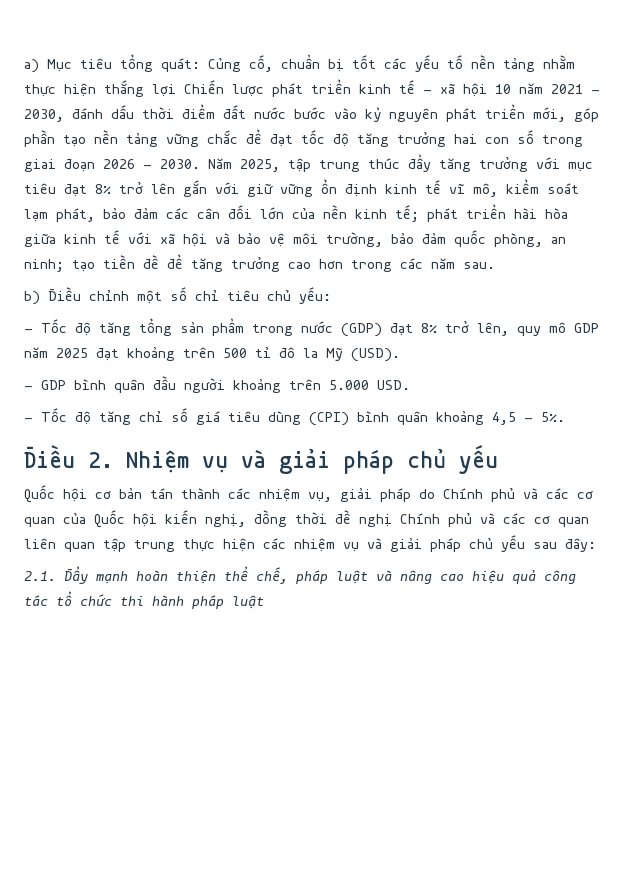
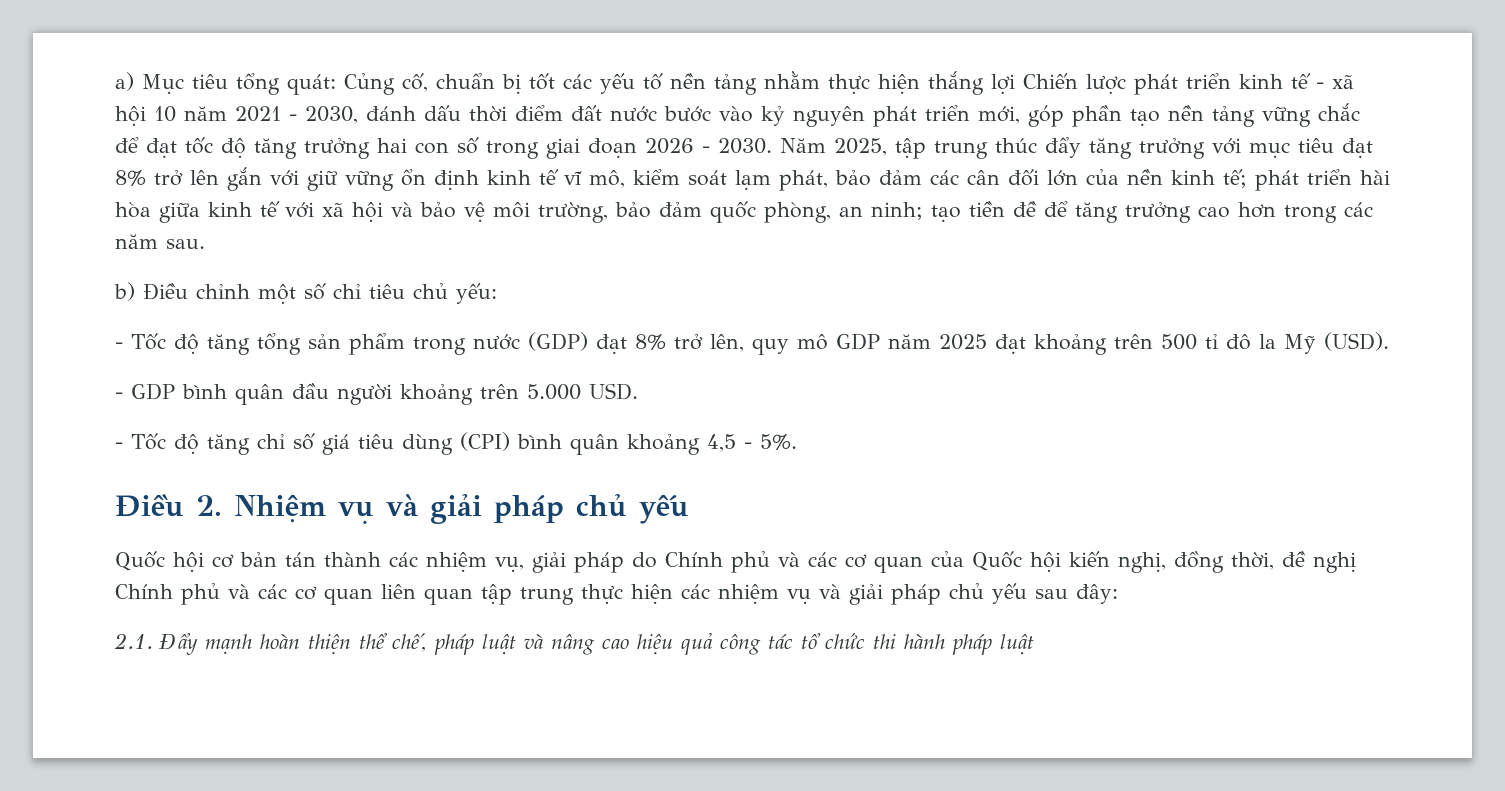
- Quốc hội cơ bản tán thành các nhiệm vụ, giải pháp do Chính phủ và các cơ quan của Quốc hội kiến nghị, đồng thời đề nghị Chính phủ và các cơ quan liên quan tập trung thực hiện các nhiệm vụ và giải pháp chủ yếu sau đây:
+ Quốc hội cơ bản tán thành các nhiệm vụ, giải pháp do Chính phủ và các cơ quan của Quốc hội kiến nghị, đồng thời, đề nghị Chính phủ và các cơ quan liên quan tập trung thực hiện các nhiệm vụ và giải pháp chủ yếu sau đây:

